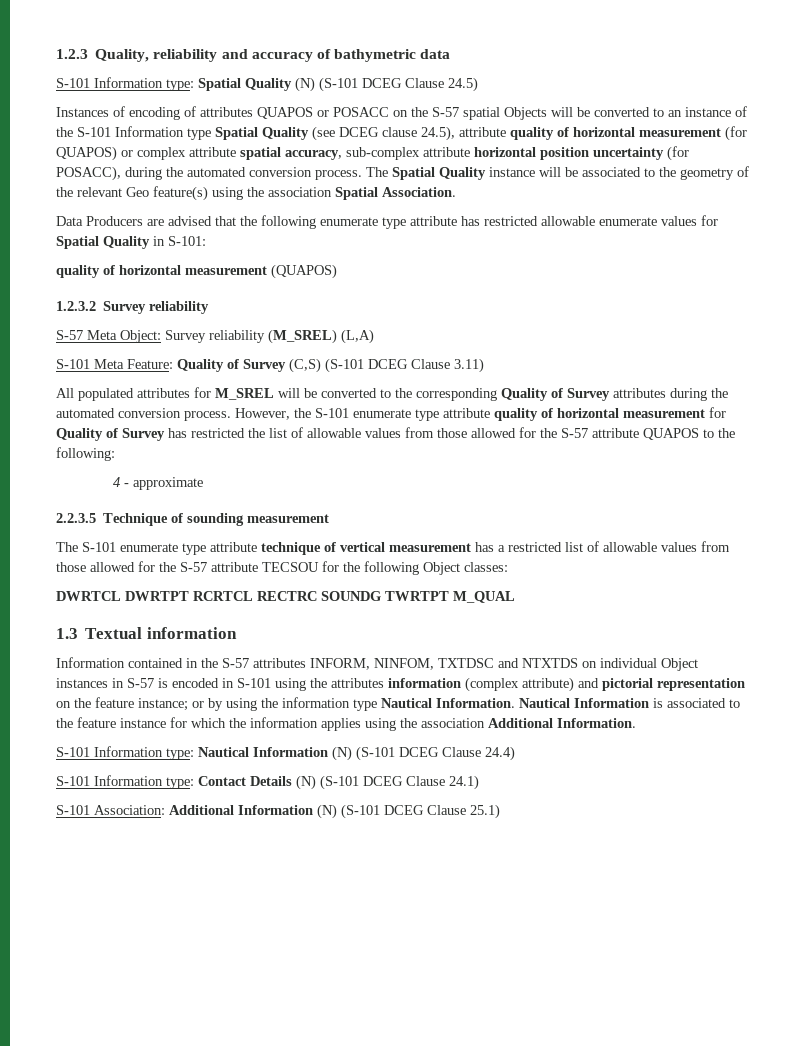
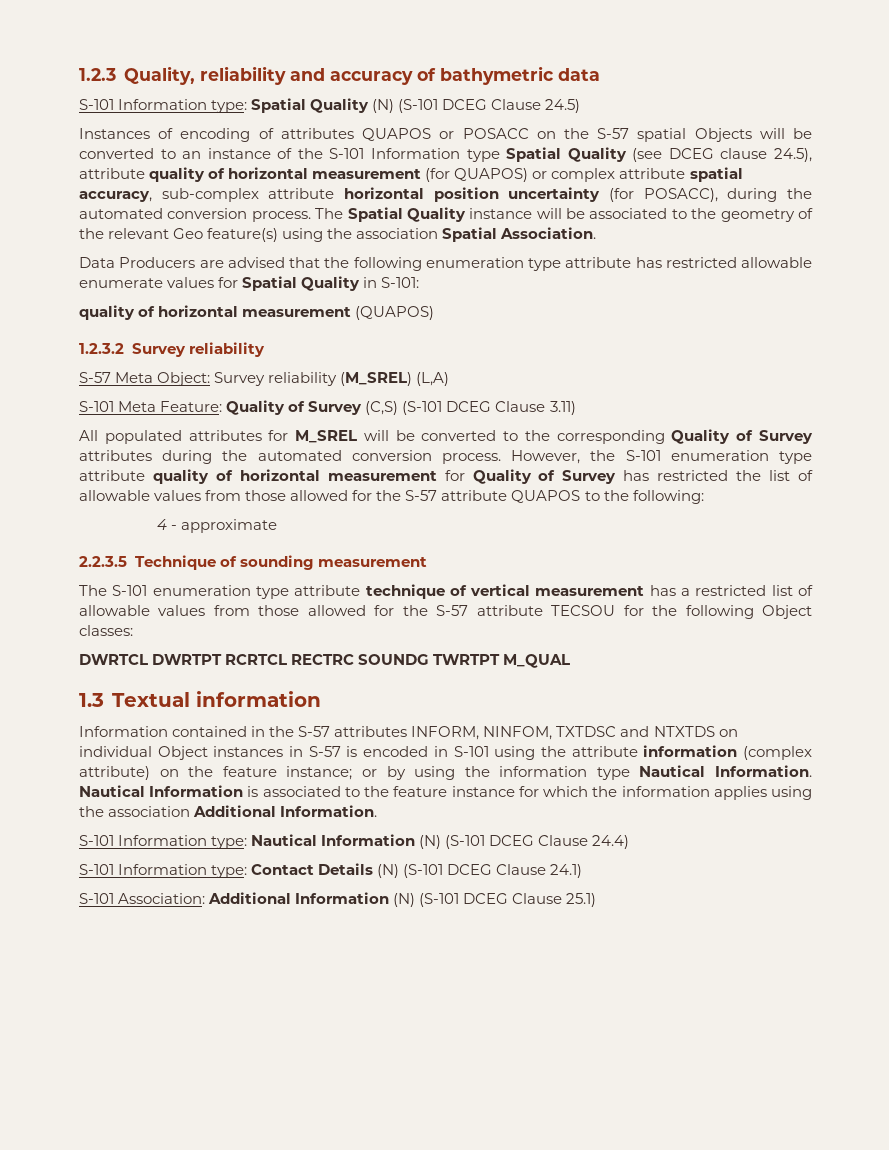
- Data Producers are advised that the following enumerate type attribute has restricted allowable enumerate values for Spatial Quality in S-101:
+ Data Producers are advised that the following enumeration type attribute has restricted allowable enumerate values for Spatial Quality in S-101:
- However, the S-101 enumerate type attribute quality of horizontal measurement for Quality of Survey has restricted the list of allowable values from those allowed for the S-57 attribute QUAPOS to the following:
+ However, the S-101 enumeration type attribute quality of horizontal measurement for Quality of Survey has restricted the list of allowable values from those allowed for the S-57 attribute QUAPOS to the following:
- The S-101 enumerate type attribute technique of vertical measurement has a restricted list of allowable values from those allowed for the S-57 attribute TECSOU for the following Object classes:
+ The S-101 enumeration type attribute technique of vertical measurement has a restricted list of allowable values from those allowed for the S-57 attribute TECSOU for the following Object classes:
- Information contained in the S-57 attributes INFORM, NINFOM, TXTDSC and NTXTDS on individual Object instances in S-57 is encoded in S-101 using the attributes information (complex attribute) and pictorial representation on the feature instance; or by using the information type Nautical Information.
+ Information contained in the S-57 attributes INFORM, NINFOM, TXTDSC and NTXTDS on individual Object instances in S-57 is encoded in S-101 using the attribute information (complex attribute) on the feature instance; or by using the information type Nautical Information.

